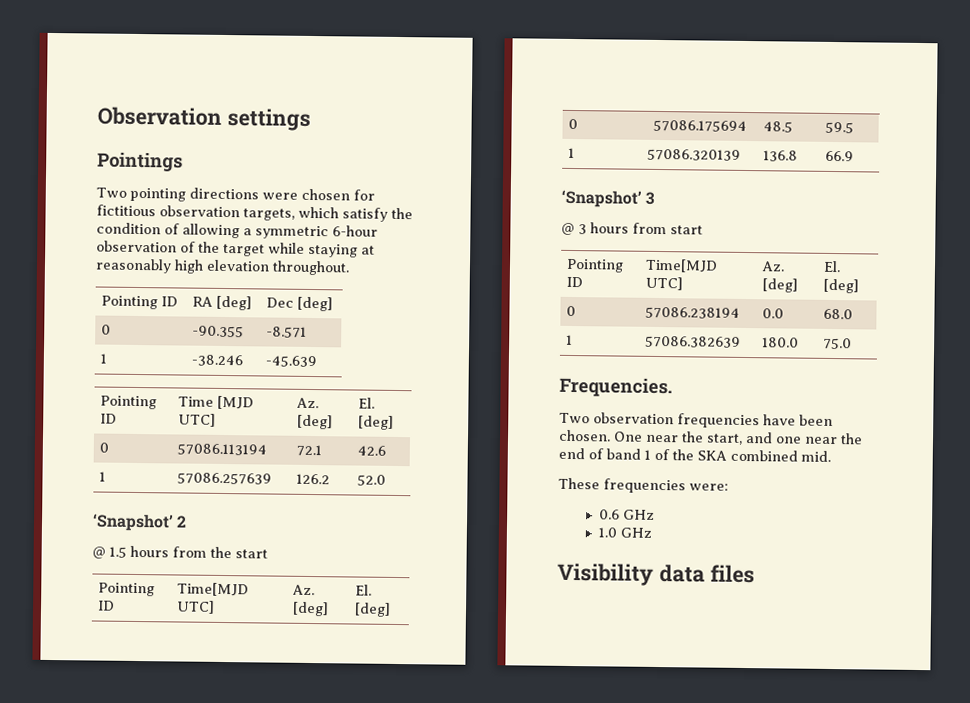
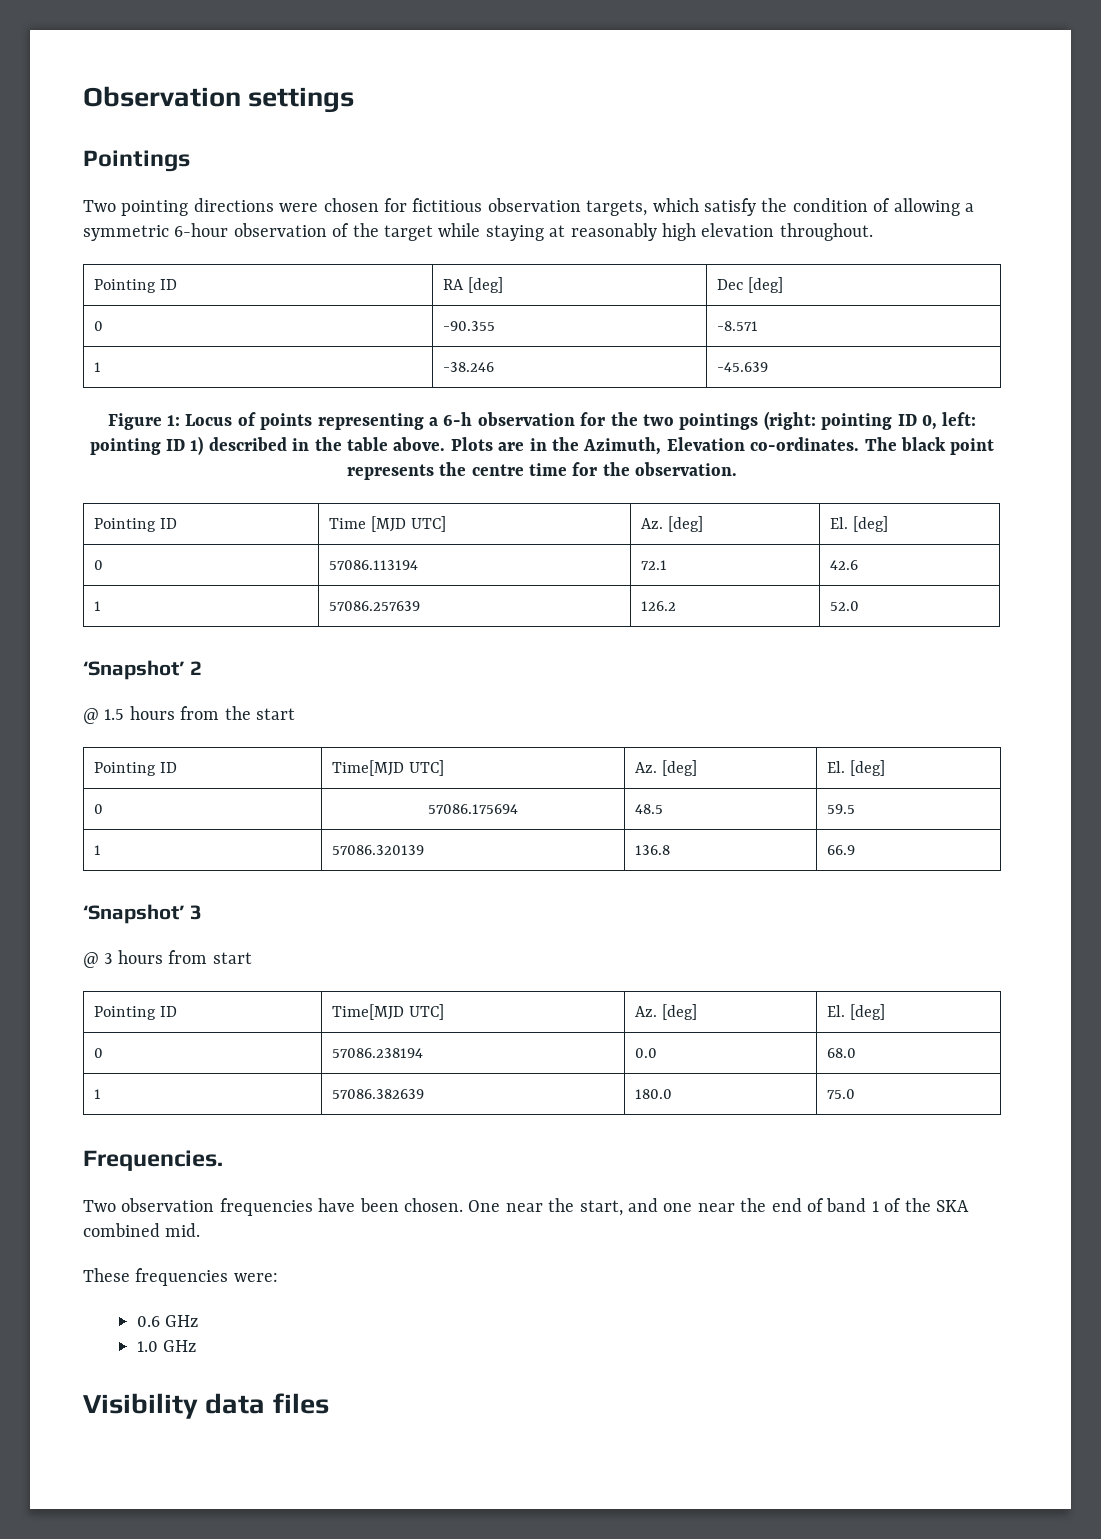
+ Figure 1: Locus of points representing a 6-h observation for the two pointings (right: pointing ID 0, left: pointing ID 1) described in the table above. Plots are in the Azimuth, Elevation co-ordinates. The black point represents the centre time for the observation.

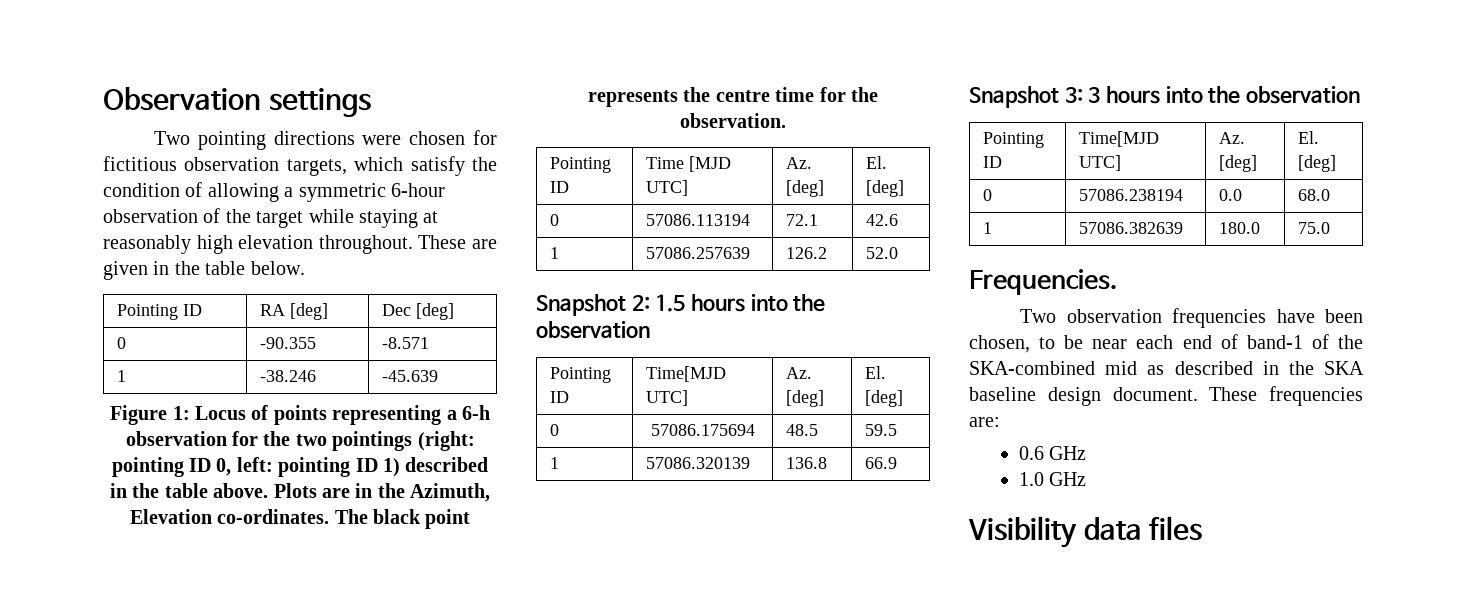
- Pointings
+ These are given in the table below.
- ‘Snapshot’ 2
- @ 1.5 hours from the start
+ Snapshot 2: 1.5 hours into the observation
- ‘Snapshot’ 3
- @ 3 hours from start
+ Snapshot 3: 3 hours into the observation
- Two observation frequencies have been chosen. One near the start, and one near the end of band 1 of the SKA combined mid.
- These frequencies were:
+ Two observation frequencies have been chosen, to be near each end of band-1 of the SKA-combined mid as described in the SKA baseline design document. These frequencies are:

